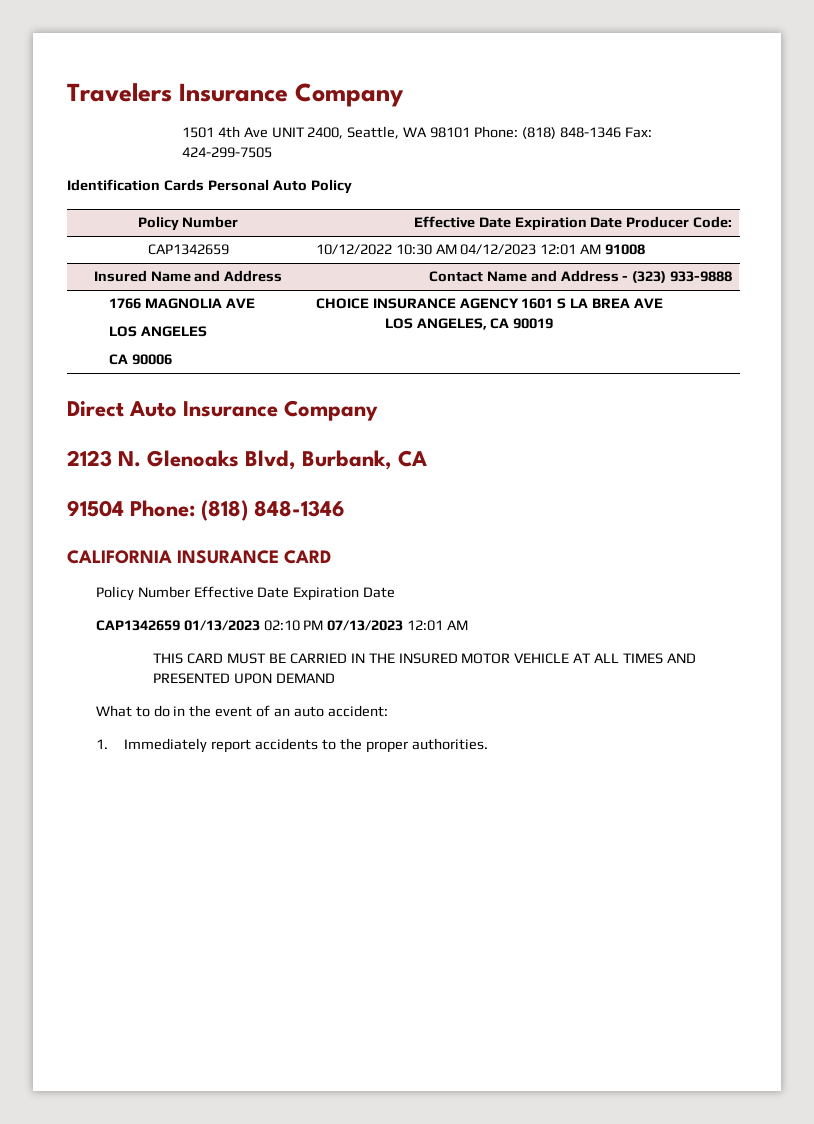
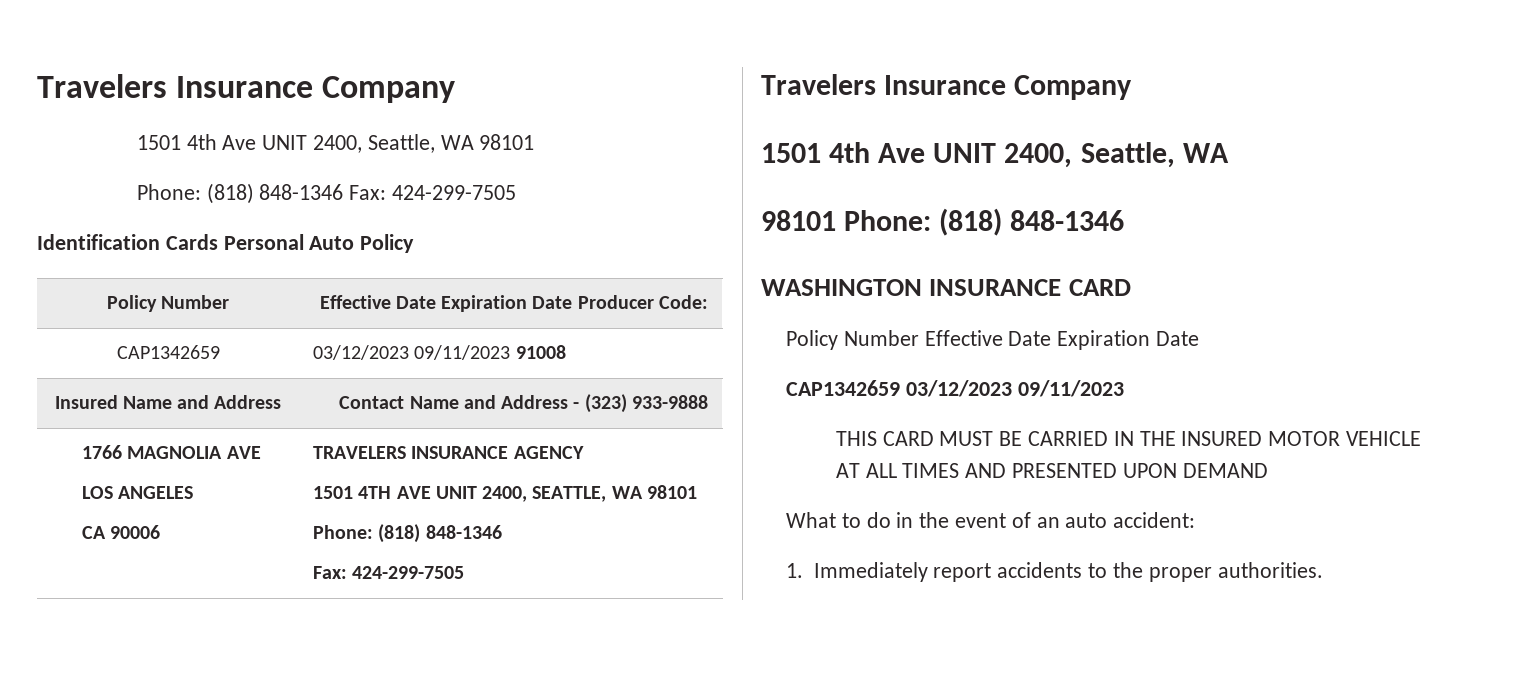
- 1501 4th Ave UNIT 2400, Seattle, WA 98101 Phone: (818) 848-1346 Fax: 424-299-7505
+ 1501 4th Ave UNIT 2400, Seattle, WA 98101
+ Phone: (818) 848-1346 Fax: 424-299-7505
- CAP1342659 | 10/12/2022 10:30 AM 04/12/2023 12:01 AM 91008
+ CAP1342659 | 03/12/2023 09/11/2023 91008
  1766 MAGNOLIA AVE
  LOS ANGELES
- CA 90006 | CHOICE INSURANCE AGENCY 1601 S LA BREA AVE
- LOS ANGELES, CA 90019
- Direct Auto Insurance Company
- 2123 N. Glenoaks Blvd, Burbank, CA
- 91504 Phone: (818) 848-1346
- CALIFORNIA INSURANCE CARD
+ CA 90006 | TRAVELERS INSURANCE AGENCY
+ 1501 4TH AVE UNIT 2400, SEATTLE, WA 98101
+ Phone: (818) 848-1346
+ Fax: 424-299-7505
+ Travelers Insurance Company
+ 1501 4th Ave UNIT 2400, Seattle, WA
+ 98101 Phone: (818) 848-1346
+ WASHINGTON INSURANCE CARD
- CAP1342659 01/13/2023 02:10 PM 07/13/2023 12:01 AM
+ CAP1342659 03/12/2023 09/11/2023

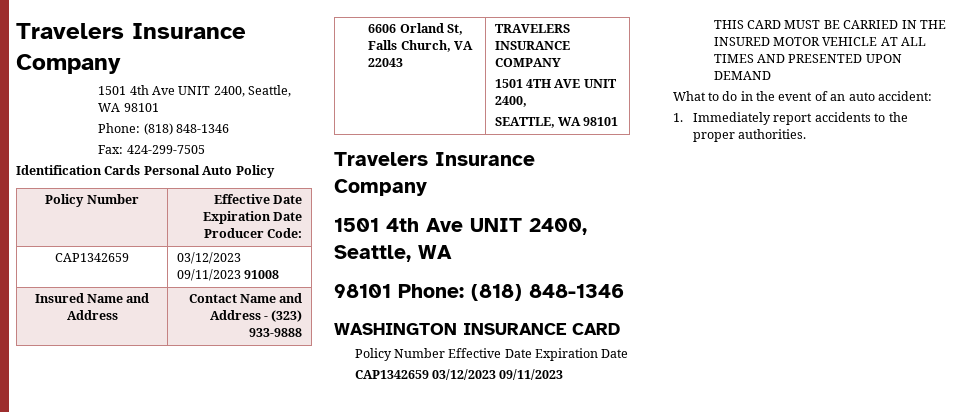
  1501 4th Ave UNIT 2400, Seattle, WA 98101
- Phone: (818) 848-1346 Fax: 424-299-7505
+ Phone: (818) 848-1346
+ Fax: 424-299-7505
- 1766 MAGNOLIA AVE
- LOS ANGELES
- CA 90006 | TRAVELERS INSURANCE AGENCY
- 1501 4TH AVE UNIT 2400, SEATTLE, WA 98101
- Phone: (818) 848-1346
- Fax: 424-299-7505
+ 6606 Orland St, Falls Church, VA 22043 | TRAVELERS INSURANCE COMPANY
+ 1501 4TH AVE UNIT 2400,
+ SEATTLE, WA 98101

